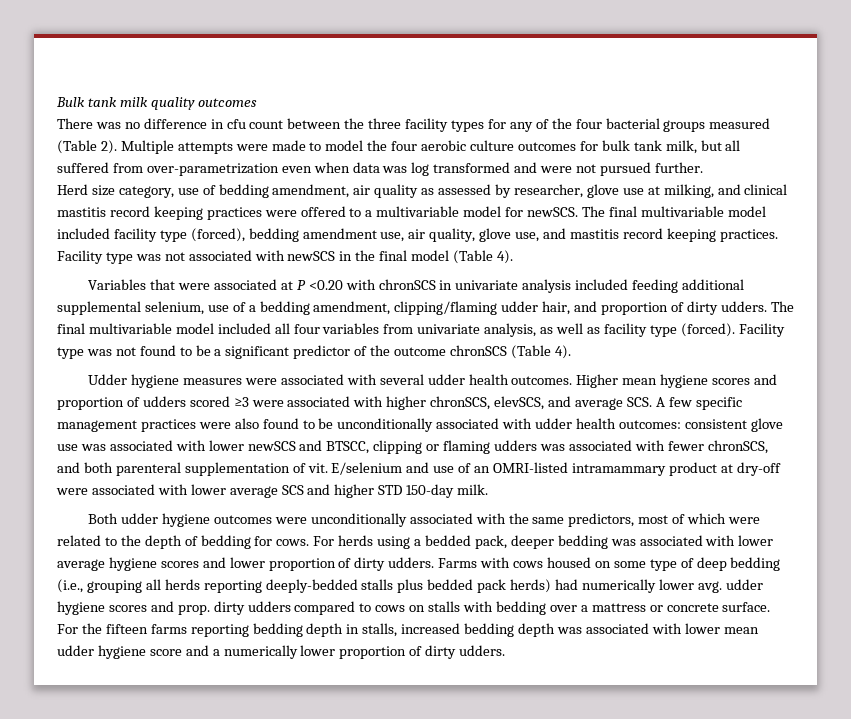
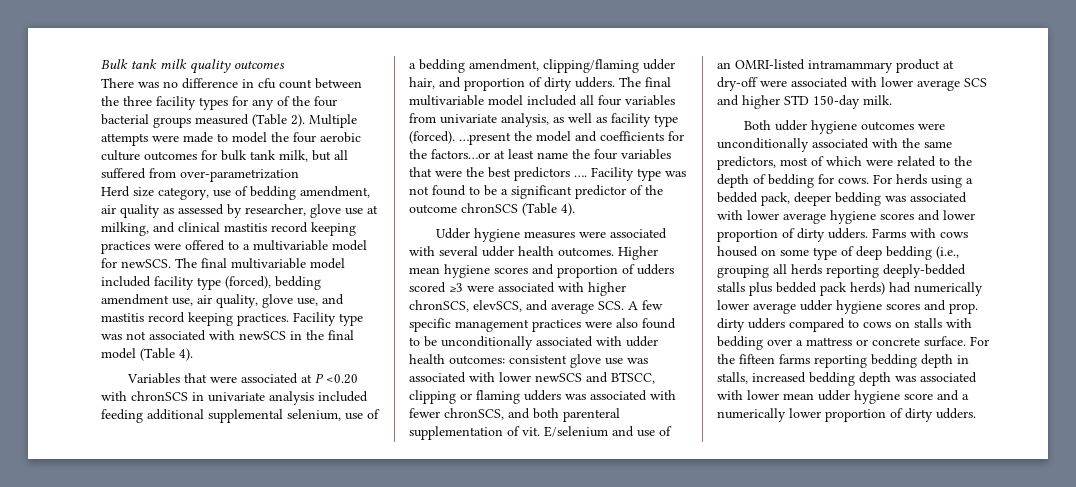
- Multiple attempts were made to model the four aerobic culture outcomes for bulk tank milk, but all suffered from over-parametrization even when data was log transformed and were not pursued further.
+ Multiple attempts were made to model the four aerobic culture outcomes for bulk tank milk, but all suffered from over-parametrization
+ …present the model and coefficients for the factors…or at least name the four variables that were the best predictors ….
- Farms with cows housed on some type of deep bedding (i.e., grouping all herds reporting deeply-bedded stalls plus bedded pack herds) had numerically lower avg. udder hygiene scores and prop. dirty udders compared to cows on stalls with bedding over a mattress or concrete surface.
+ Farms with cows housed on some type of deep bedding (i.e., grouping all herds reporting deeply-bedded stalls plus bedded pack herds) had numerically lower average udder hygiene scores and prop. dirty udders compared to cows on stalls with bedding over a mattress or concrete surface.

